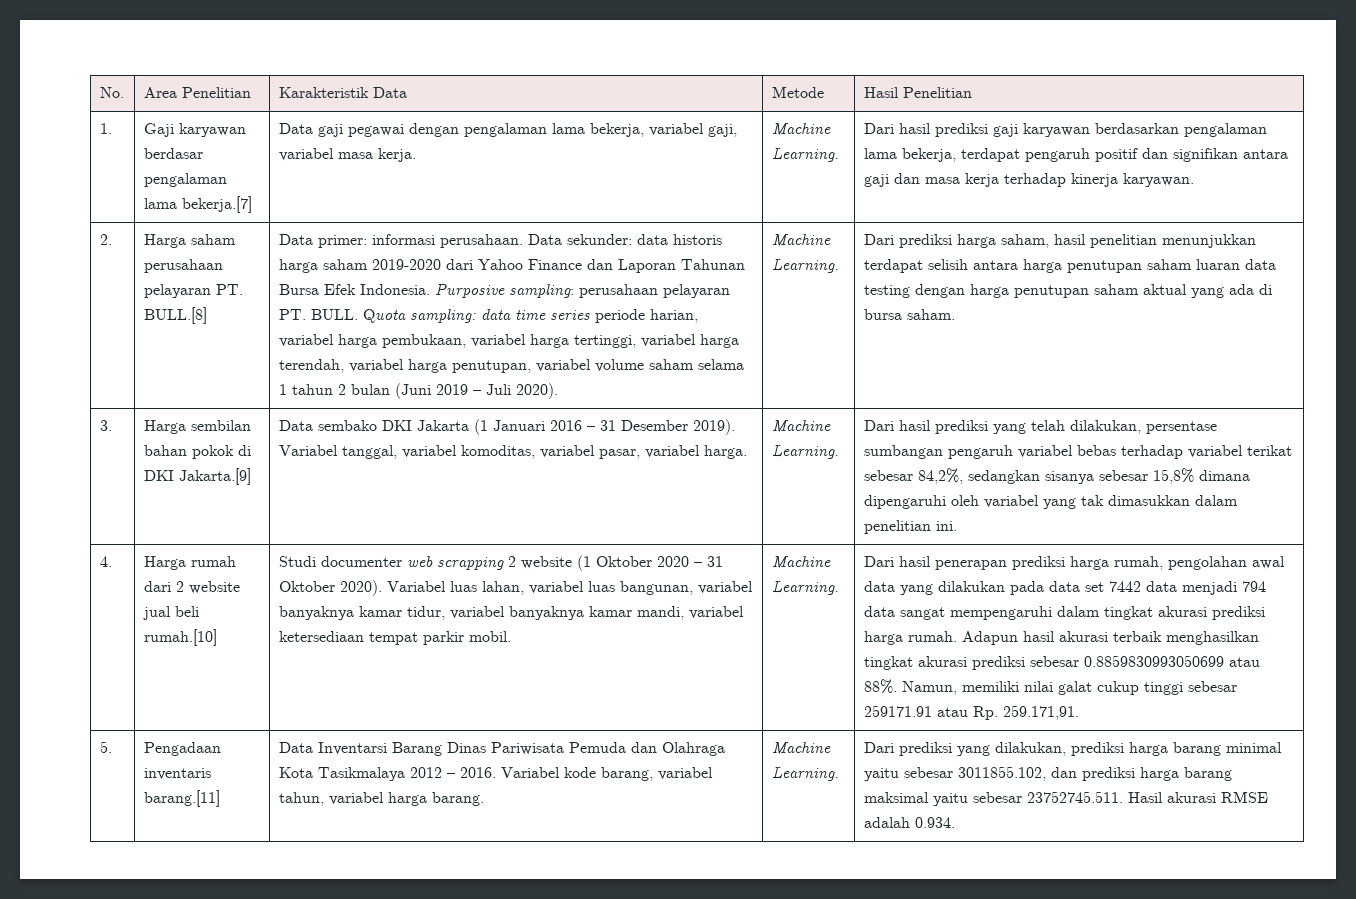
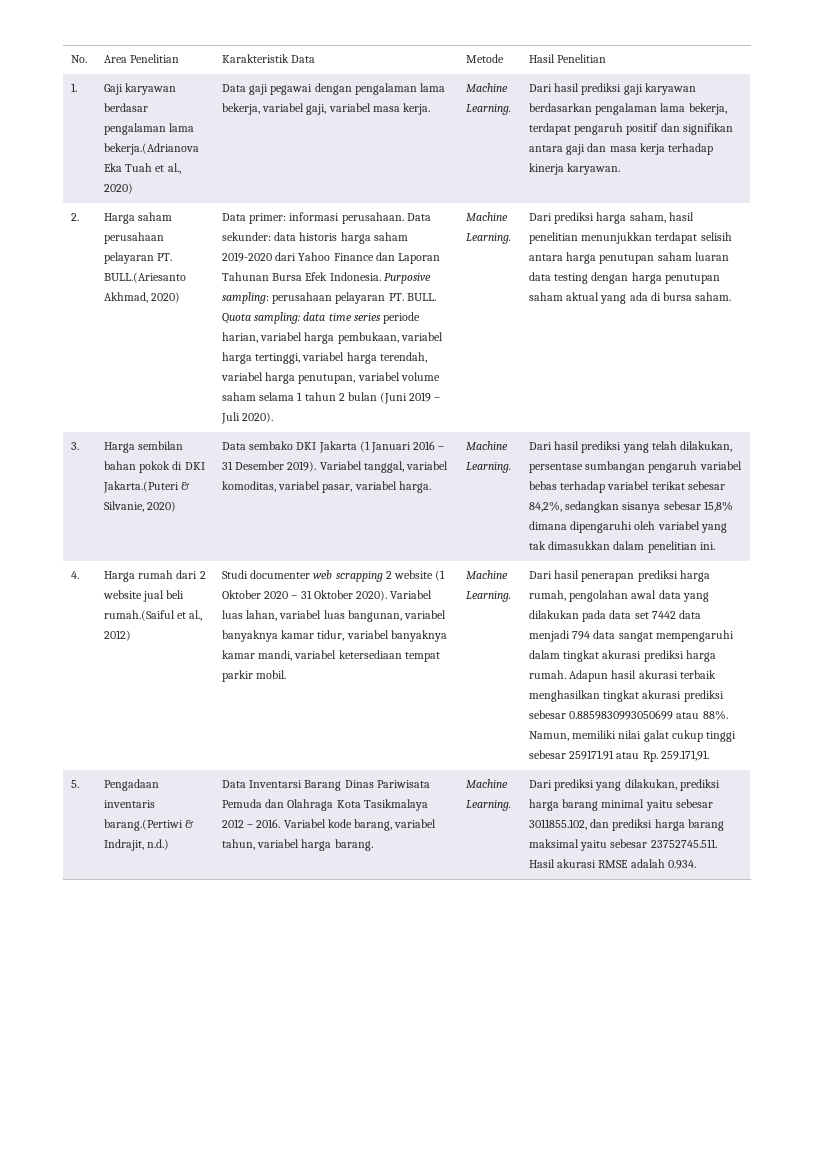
- Gaji karyawan berdasar pengalaman lama bekerja.[7]
+ Gaji karyawan berdasar pengalaman lama bekerja.(Adrianova Eka Tuah et al., 2020)
- Harga saham perusahaan pelayaran PT. BULL.[8]
+ Harga saham perusahaan pelayaran PT. BULL.(Ariesanto Akhmad, 2020)
- Harga sembilan bahan pokok di DKI Jakarta.[9]
+ Harga sembilan bahan pokok di DKI Jakarta.(Puteri & Silvanie, 2020)
- Harga rumah dari 2 website jual beli rumah.[10]
+ Harga rumah dari 2 website jual beli rumah.(Saiful et al., 2012)
- Pengadaan inventaris barang.[11]
+ Pengadaan inventaris barang.(Pertiwi & Indrajit, n.d.)

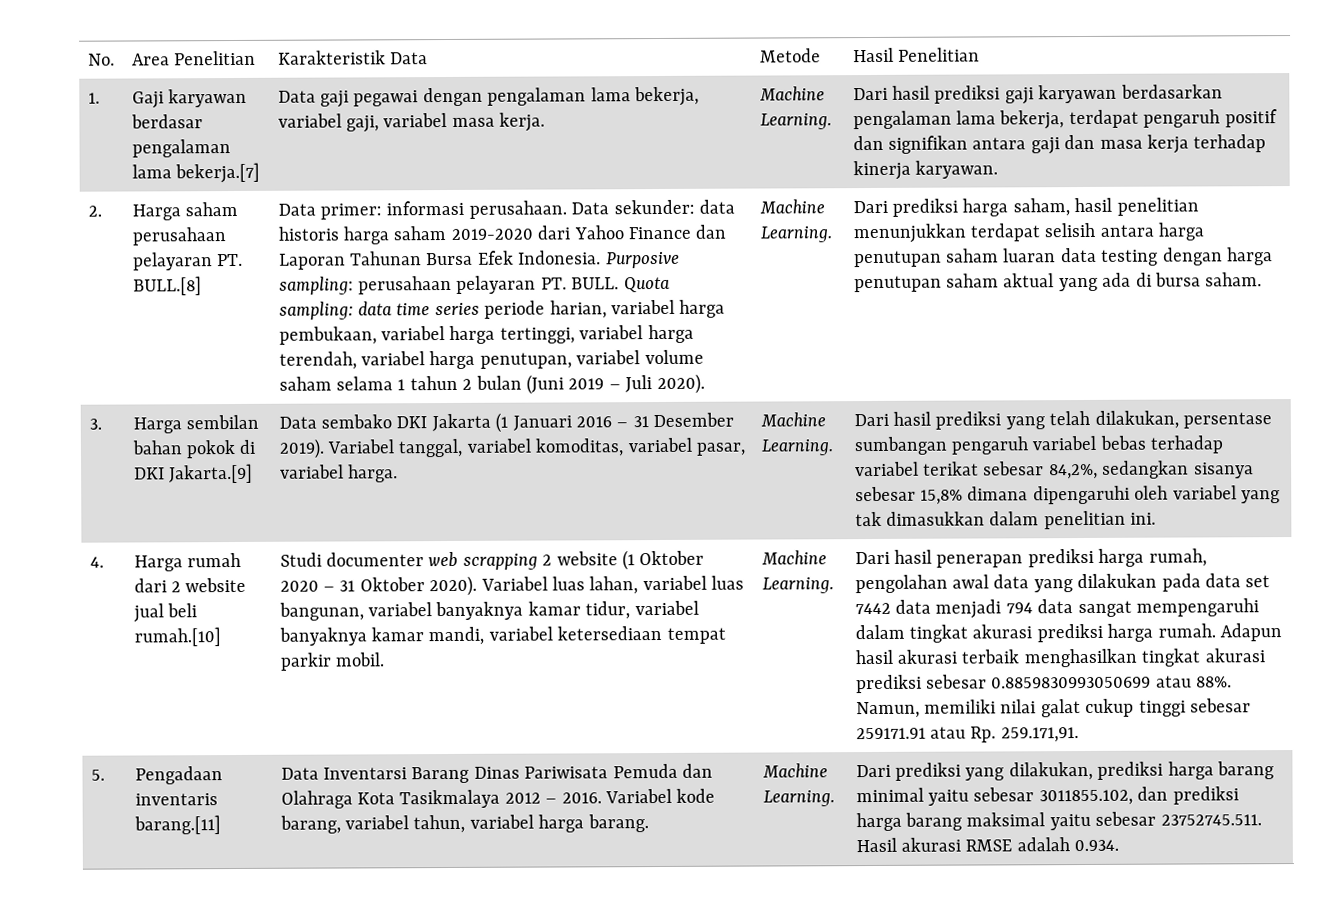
- Gaji karyawan berdasar pengalaman lama bekerja.(Adrianova Eka Tuah et al., 2020)
+ Gaji karyawan berdasar pengalaman lama bekerja.[7]
- Harga saham perusahaan pelayaran PT. BULL.(Ariesanto Akhmad, 2020)
+ Harga saham perusahaan pelayaran PT. BULL.[8]
- Harga sembilan bahan pokok di DKI Jakarta.(Puteri & Silvanie, 2020)
+ Harga sembilan bahan pokok di DKI Jakarta.[9]
- Harga rumah dari 2 website jual beli rumah.(Saiful et al., 2012)
+ Harga rumah dari 2 website jual beli rumah.[10]
- Pengadaan inventaris barang.(Pertiwi & Indrajit, n.d.)
+ Pengadaan inventaris barang.[11]

